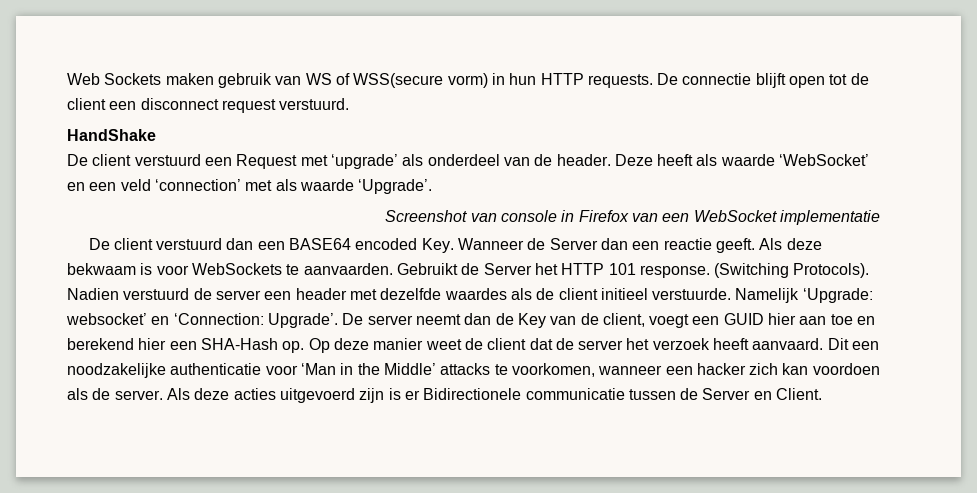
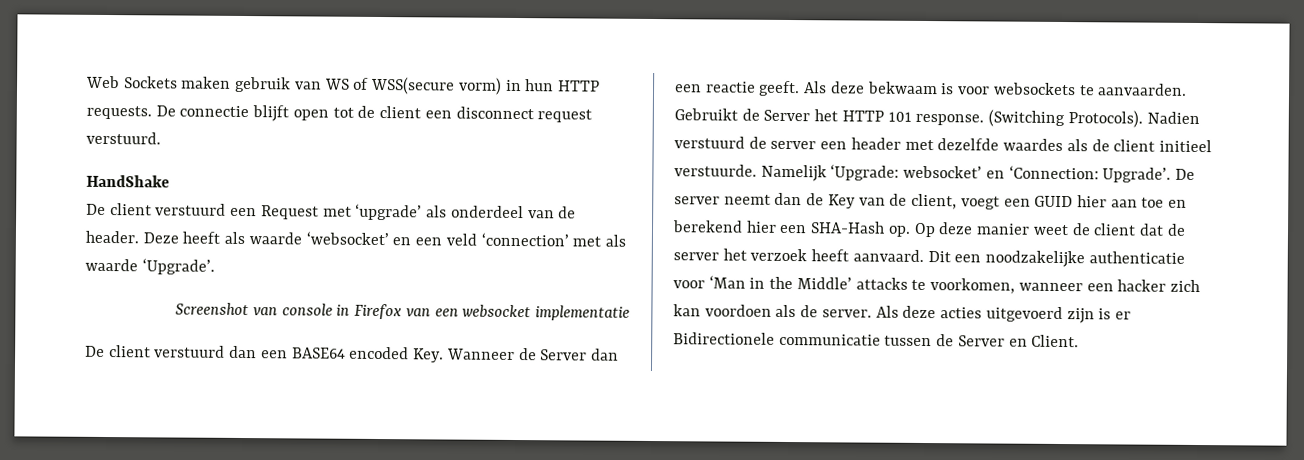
- Deze heeft als waarde ‘WebSocket’ en een veld ‘connection’ met als waarde ‘Upgrade’.
+ Deze heeft als waarde ‘websocket’ en een veld ‘connection’ met als waarde ‘Upgrade’.
- Screenshot van console in Firefox van een WebSocket implementatie
+ Screenshot van console in Firefox van een websocket implementatie
- Als deze bekwaam is voor WebSockets te aanvaarden.
+ Als deze bekwaam is voor websockets te aanvaarden.

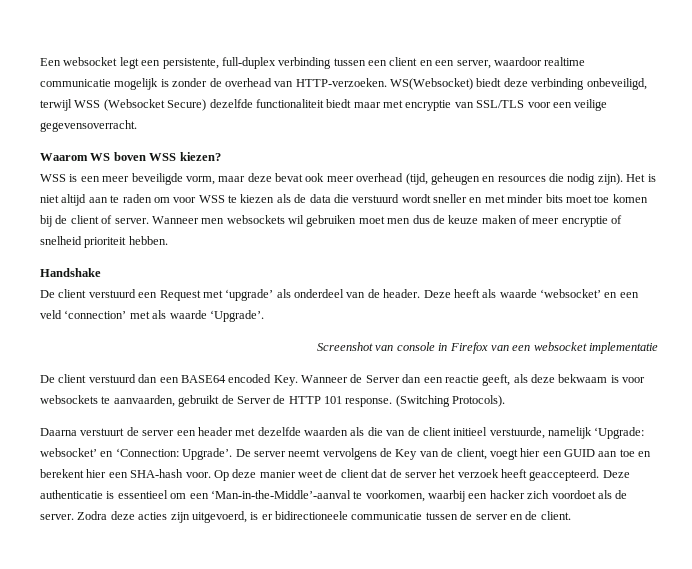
- Web Sockets maken gebruik van WS of WSS(secure vorm) in hun HTTP requests. De connectie blijft open tot de client een disconnect request verstuurd.
- HandShake
+ Een websocket legt een persistente, full-duplex verbinding tussen een client en een server, waardoor realtime communicatie mogelijk is zonder de overhead van HTTP-verzoeken. WS(Websocket) biedt deze verbinding onbeveiligd, terwijl WSS (Websocket Secure) dezelfde functionaliteit biedt maar met encryptie van SSL/TLS voor een veilige gegevensoverracht.
+ Waarom WS boven WSS kiezen?
+ WSS is een meer beveiligde vorm, maar deze bevat ook meer overhead (tijd, geheugen en resources die nodig zijn). Het is niet altijd aan te raden om voor WSS te kiezen als de data die verstuurd wordt sneller en met minder bits moet toe komen bij de client of server. Wanneer men websockets wil gebruiken moet men dus de keuze maken of meer encryptie of snelheid prioriteit hebben.
+ Handshake
- De client verstuurd dan een BASE64 encoded Key. Wanneer de Server dan een reactie geeft. Als deze bekwaam is voor websockets te aanvaarden. Gebruikt de Server het HTTP 101 response.
+ De client verstuurd dan een BASE64 encoded Key. Wanneer de Server dan een reactie geeft, als deze bekwaam is voor websockets te aanvaarden, gebruikt de Server de HTTP 101 response.
- (Switching Protocols). Nadien verstuurd de server een header met dezelfde waardes als de client initieel verstuurde. Namelijk ‘Upgrade: websocket’ en ‘Connection: Upgrade’.
+ (Switching Protocols).
+ Daarna verstuurt de server een header met dezelfde waarden als die van de client initieel verstuurde, namelijk ‘Upgrade: websocket’ en ‘Connection: Upgrade’.
- De server neemt dan de Key van de client, voegt een GUID hier aan toe en berekend hier een SHA-Hash op. Op deze manier weet de client dat de server het verzoek heeft aanvaard. Dit een noodzakelijke authenticatie voor ‘Man in the Middle’ attacks te voorkomen, wanneer een hacker zich kan voordoen als de server.
+ De server neemt vervolgens de Key van de client, voegt hier een GUID aan toe en berekent hier een SHA-hash voor. Op deze manier weet de client dat de server het verzoek heeft geaccepteerd. Deze authenticatie is essentieel om een ‘Man-in-the-Middle’-aanval te voorkomen, waarbij een hacker zich voordoet als de server.
- Als deze acties uitgevoerd zijn is er Bidirectionele communicatie tussen de Server en Client.
+ Zodra deze acties zijn uitgevoerd, is er bidirectioneele communicatie tussen de server en de client.

